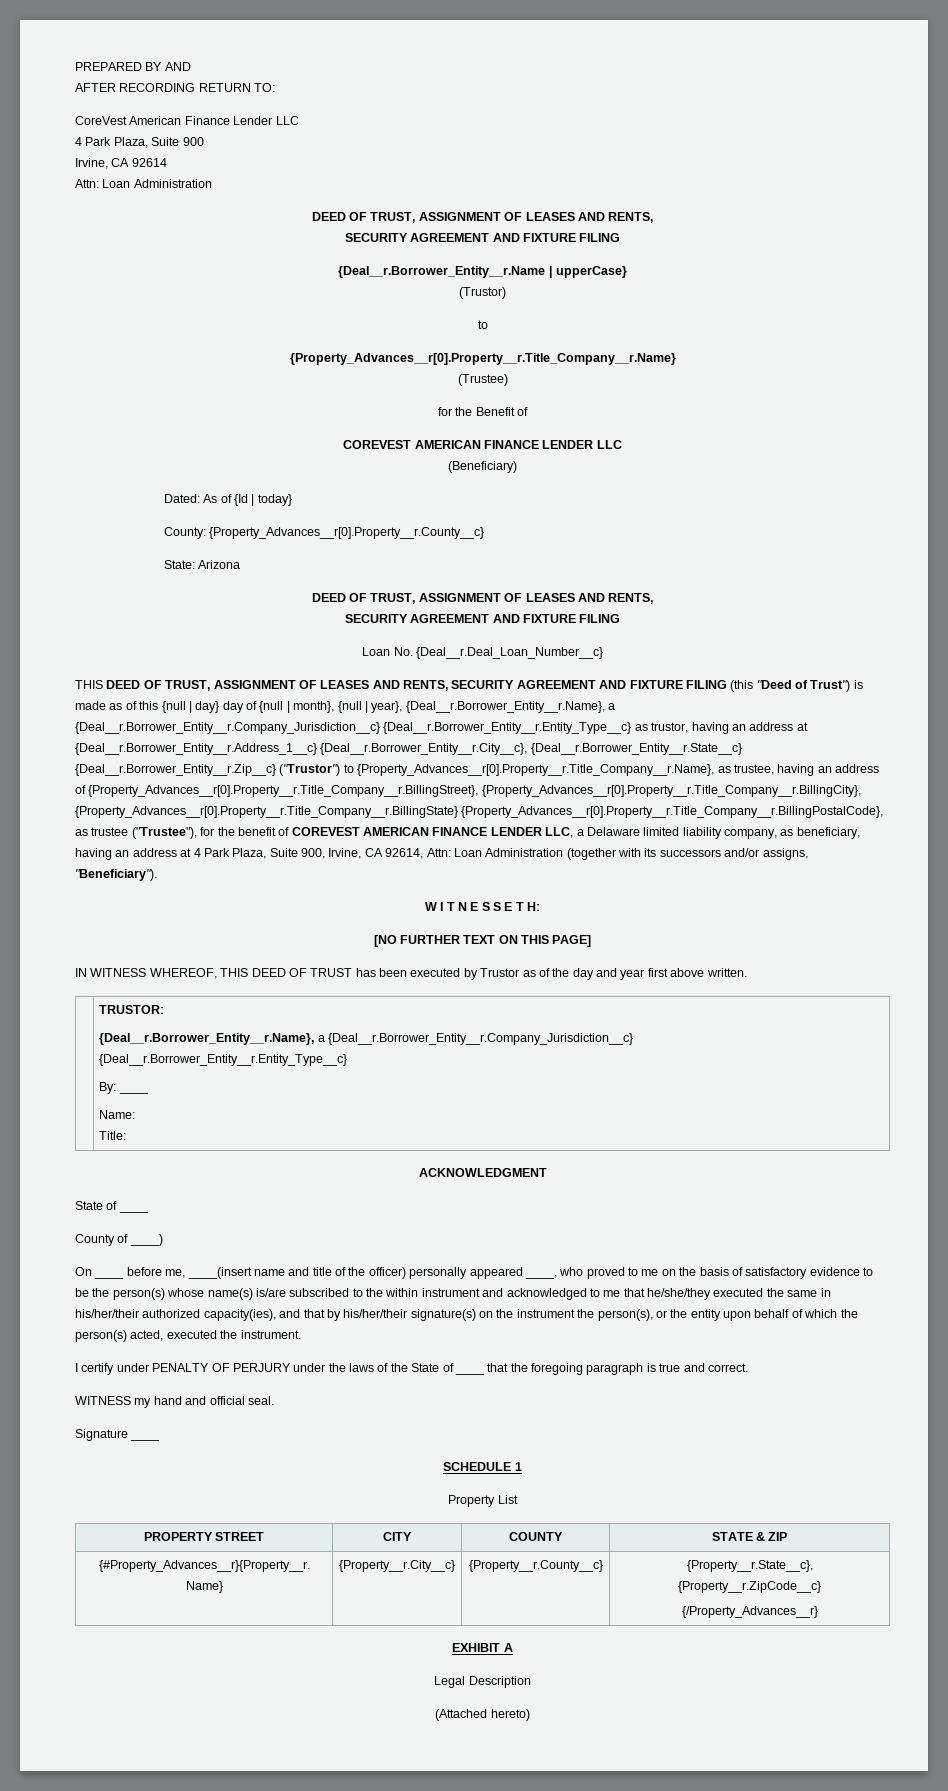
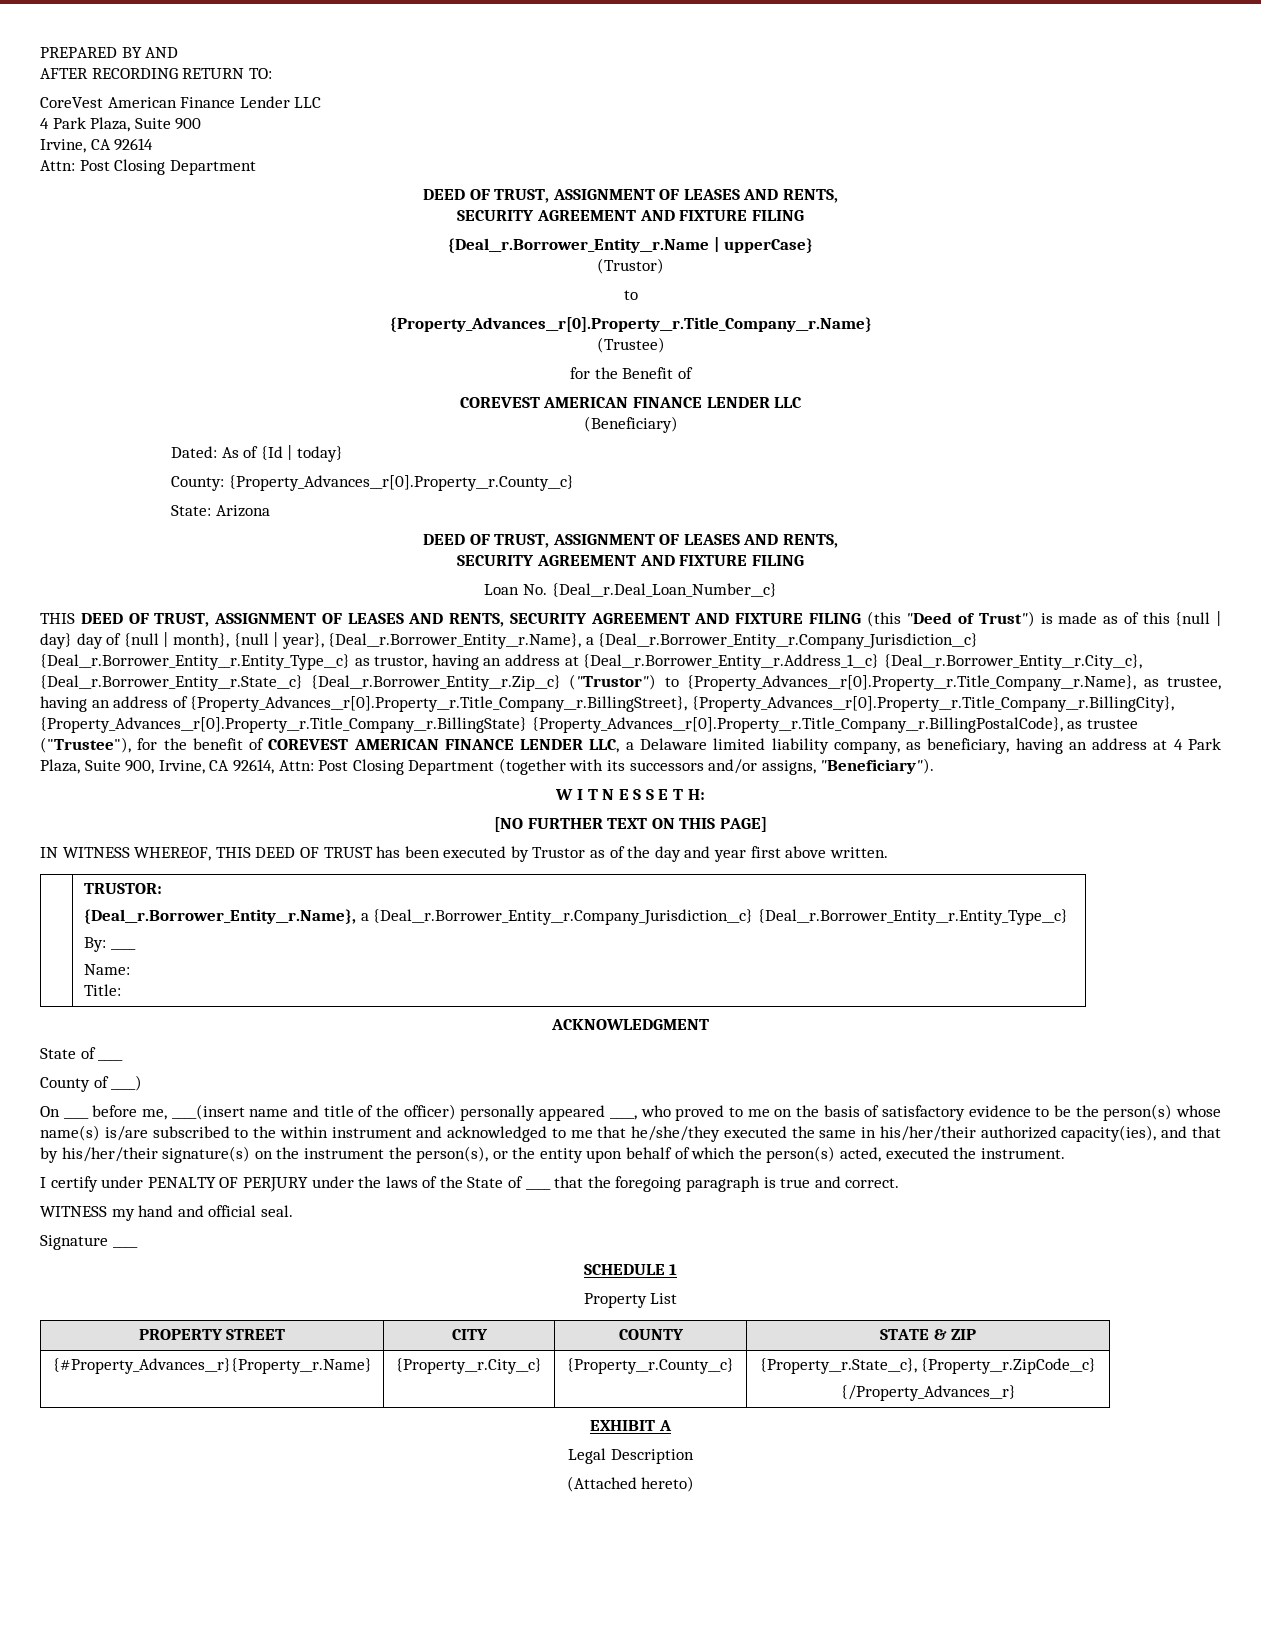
  Irvine, CA 92614
- Attn: Loan Administration
+ Attn: Post Closing Department
- Loan Administration (together with its successors and/or assigns, "Beneficiary").
+ Post Closing Department (together with its successors and/or assigns, "Beneficiary").

